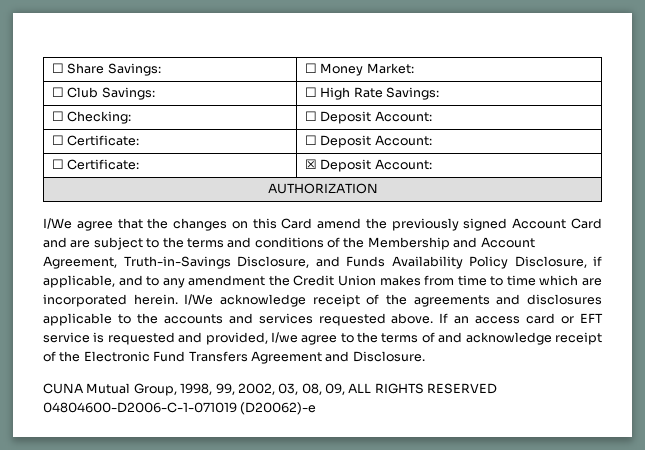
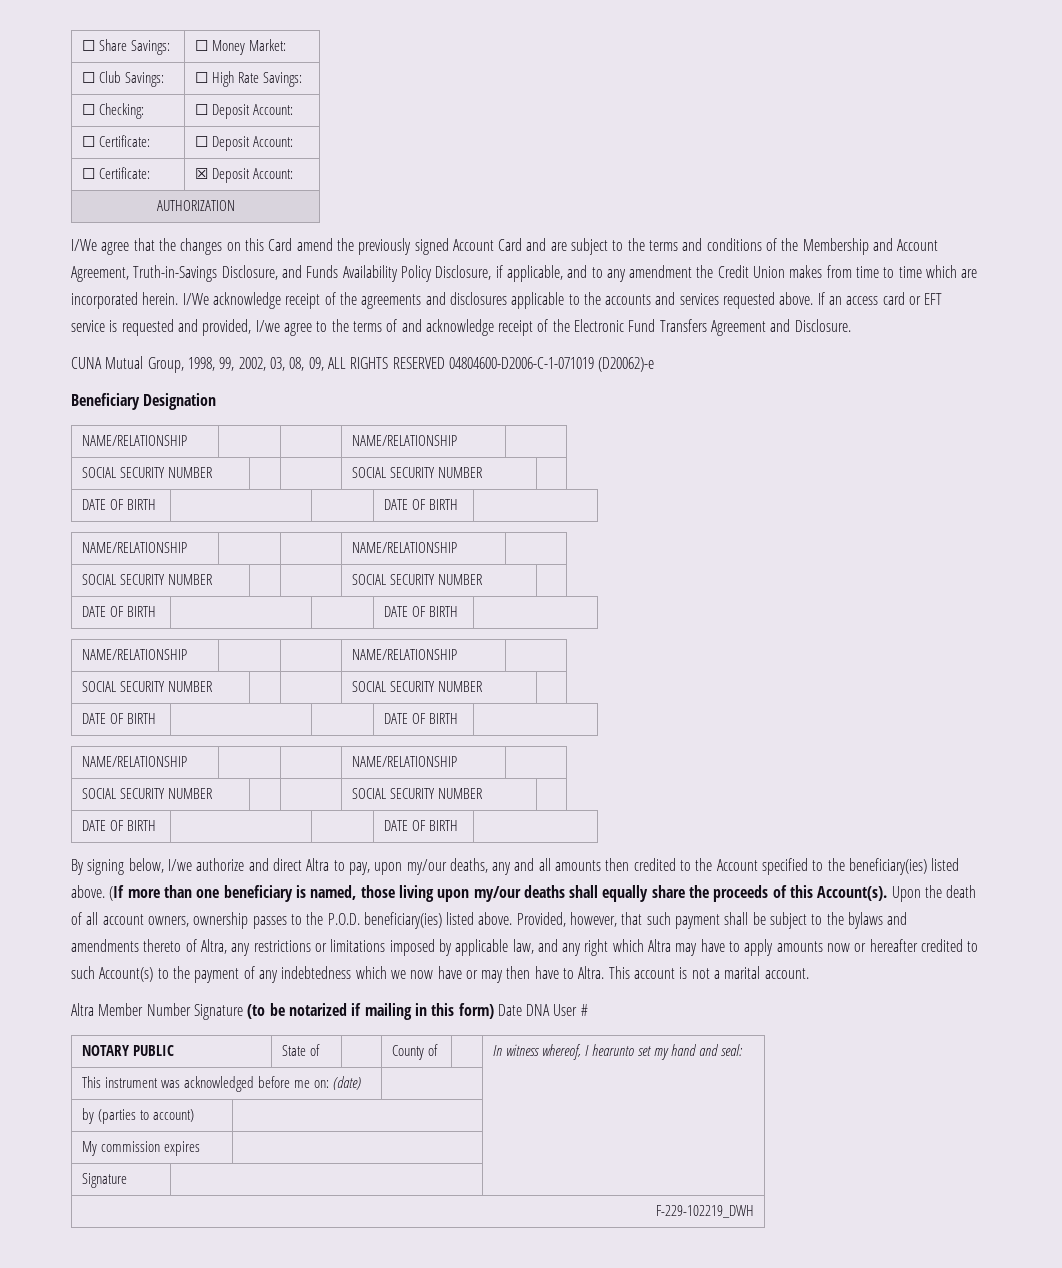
+ Beneficiary Designation
+ NAME/RELATIONSHIP | | | NAME/RELATIONSHIP |
+ SOCIAL SECURITY NUMBER | | | SOCIAL SECURITY NUMBER |
+ DATE OF BIRTH | | | DATE OF BIRTH |
+ NAME/RELATIONSHIP | | | NAME/RELATIONSHIP |
+ SOCIAL SECURITY NUMBER | | | SOCIAL SECURITY NUMBER |
+ DATE OF BIRTH | | | DATE OF BIRTH |
+ NAME/RELATIONSHIP | | | NAME/RELATIONSHIP |
+ SOCIAL SECURITY NUMBER | | | SOCIAL SECURITY NUMBER |
+ DATE OF BIRTH | | | DATE OF BIRTH |
+ NAME/RELATIONSHIP | | | NAME/RELATIONSHIP |
+ SOCIAL SECURITY NUMBER | | | SOCIAL SECURITY NUMBER |
+ DATE OF BIRTH | | | DATE OF BIRTH |
+ By signing below, I/we authorize and direct Altra to pay, upon my/our deaths, any and all amounts then credited to the Account specified to the beneficiary(ies) listed above. (If more than one beneficiary is named, those living upon my/our deaths shall equally share the proceeds of this Account(s). Upon the death of all account owners, ownership passes to the P.O.D. beneficiary(ies) listed above. Provided, however, that such payment shall be subject to the bylaws and amendments thereto of Altra, any restrictions or limitations imposed by applicable law, and any right which Altra may have to apply amounts now or hereafter credited to such Account(s) to the payment of any indebtedness which we now have or may then have to Altra. This account is not a marital account.
+ Altra Member Number Signature (to be notarized if mailing in this form) Date DNA User #
+ NOTARY PUBLIC | State of | | County of | | In witness whereof, I hearunto set my hand and seal:
+ This instrument was acknowledged before me on: (date) | |
+ by (parties to account) | |
+ My commission expires | |
+ Signature | |
+ F-229-102219_DWH

